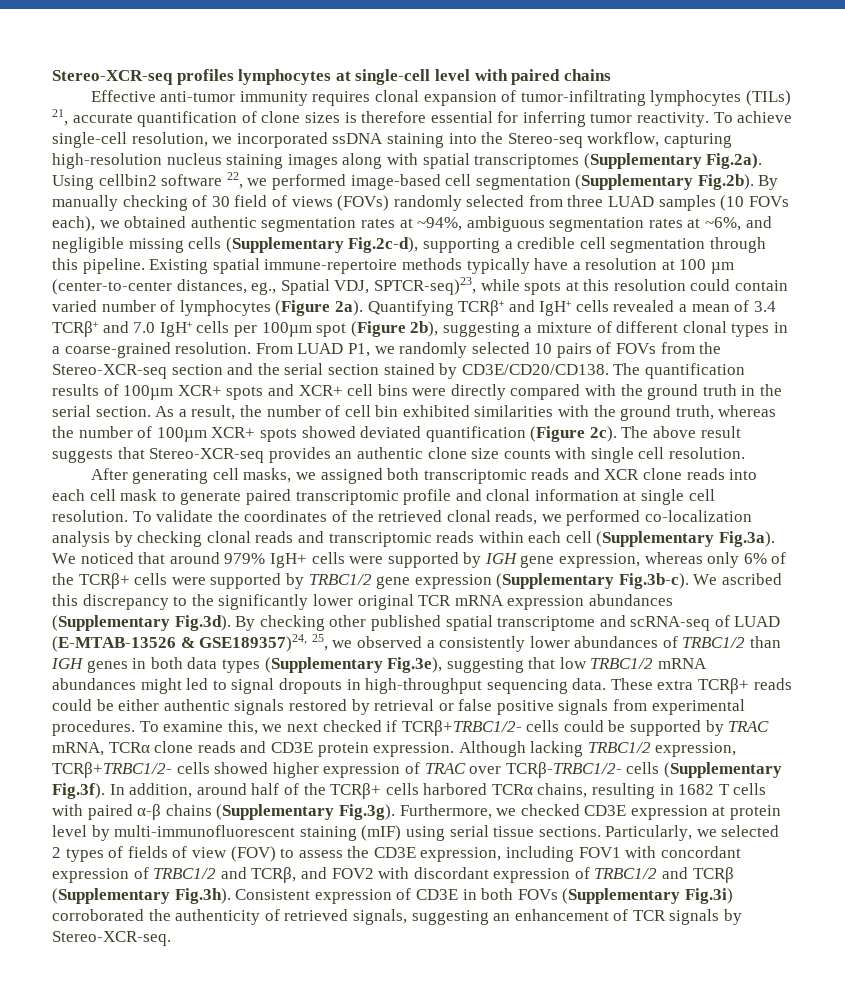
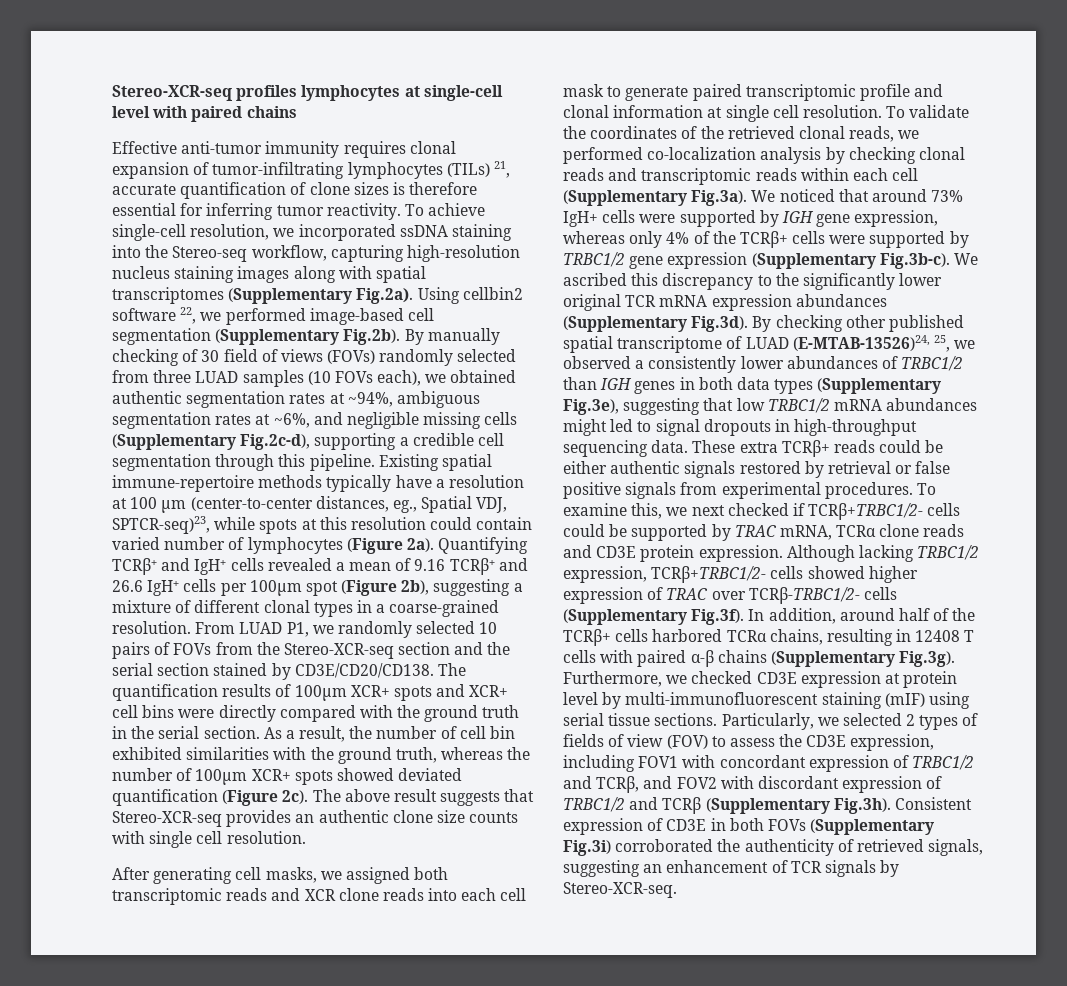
- Quantifying TCRβ⁺ and IgH⁺ cells revealed a mean of 3.4 TCRβ⁺ and 7.0 IgH⁺ cells per 100µm spot (Figure 2b), suggesting a mixture of different clonal types in a coarse-grained resolution.
+ Quantifying TCRβ⁺ and IgH⁺ cells revealed a mean of 9.16 TCRβ⁺ and 26.6 IgH⁺ cells per 100µm spot (Figure 2b), suggesting a mixture of different clonal types in a coarse-grained resolution.
- To validate the coordinates of the retrieved clonal reads, we performed co-localization analysis by checking clonal reads and transcriptomic reads within each cell (Supplementary Fig.3a). We noticed that around 979% IgH+ cells were supported by IGH gene expression, whereas only 6% of the TCRβ+ cells were supported by TRBC1/2 gene expression (Supplementary Fig.3b-c). We ascribed this discrepancy to the significantly lower original TCR mRNA expression abundances (Supplementary Fig.3d). By checking other published spatial transcriptome and scRNA-seq of LUAD (E-MTAB-13526 & GSE189357)24, 25, we observed a consistently lower abundances of TRBC1/2 than IGH genes in both data types (Supplementary Fig.3e), suggesting that low TRBC1/2 mRNA abundances might led to signal dropouts in high-throughput sequencing data.
+ To validate the coordinates of the retrieved clonal reads, we performed co-localization analysis by checking clonal reads and transcriptomic reads within each cell (Supplementary Fig.3a). We noticed that around 73% IgH+ cells were supported by IGH gene expression, whereas only 4% of the TCRβ+ cells were supported by TRBC1/2 gene expression (Supplementary Fig.3b-c). We ascribed this discrepancy to the significantly lower original TCR mRNA expression abundances (Supplementary Fig.3d). By checking other published spatial transcriptome of LUAD (E-MTAB-13526)24, 25, we observed a consistently lower abundances of TRBC1/2 than IGH genes in both data types (Supplementary Fig.3e), suggesting that low TRBC1/2 mRNA abundances might led to signal dropouts in high-throughput sequencing data.
- Although lacking TRBC1/2 expression, TCRβ+TRBC1/2- cells showed higher expression of TRAC over TCRβ-TRBC1/2- cells (Supplementary Fig.3f). In addition, around half of the TCRβ+ cells harbored TCRα chains, resulting in 1682 T cells with paired α-β chains (Supplementary Fig.3g). Furthermore, we checked CD3E expression at protein level by multi-immunofluorescent staining (mIF) using serial tissue sections.
+ Although lacking TRBC1/2 expression, TCRβ+TRBC1/2- cells showed higher expression of TRAC over TCRβ-TRBC1/2- cells (Supplementary Fig.3f). In addition, around half of the TCRβ+ cells harbored TCRα chains, resulting in 12408 T cells with paired α-β chains (Supplementary Fig.3g). Furthermore, we checked CD3E expression at protein level by multi-immunofluorescent staining (mIF) using serial tissue sections.

